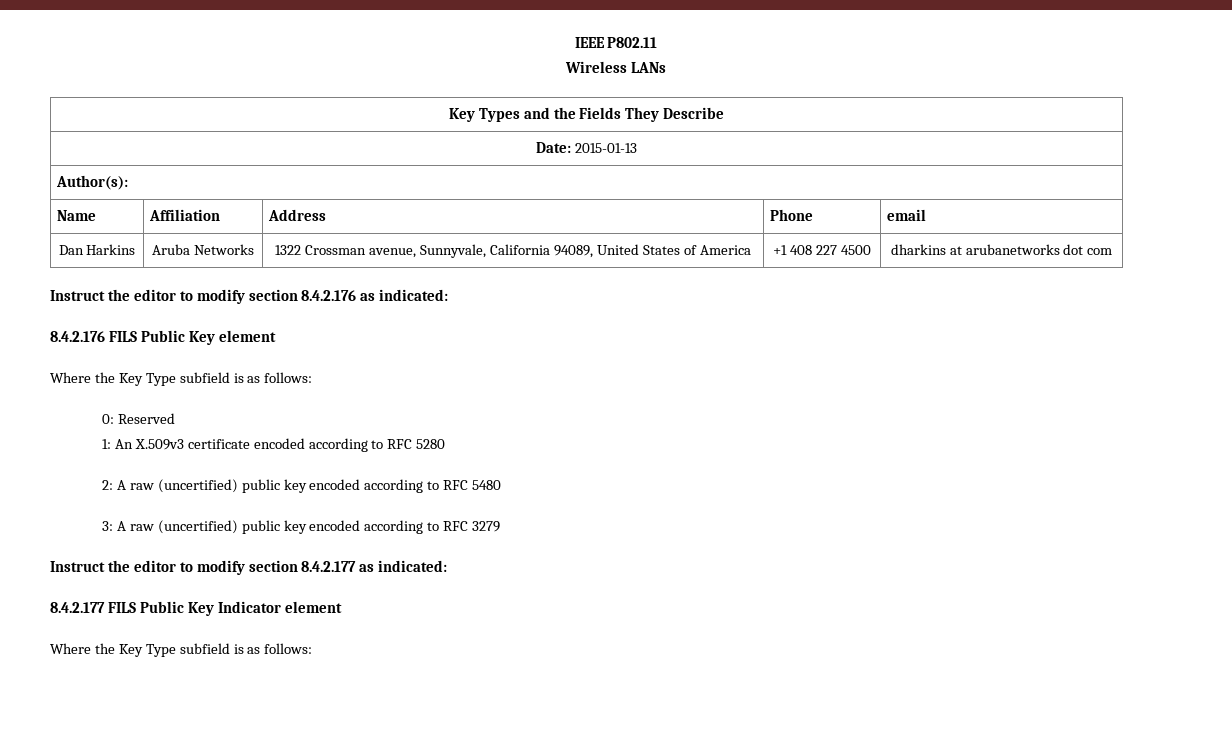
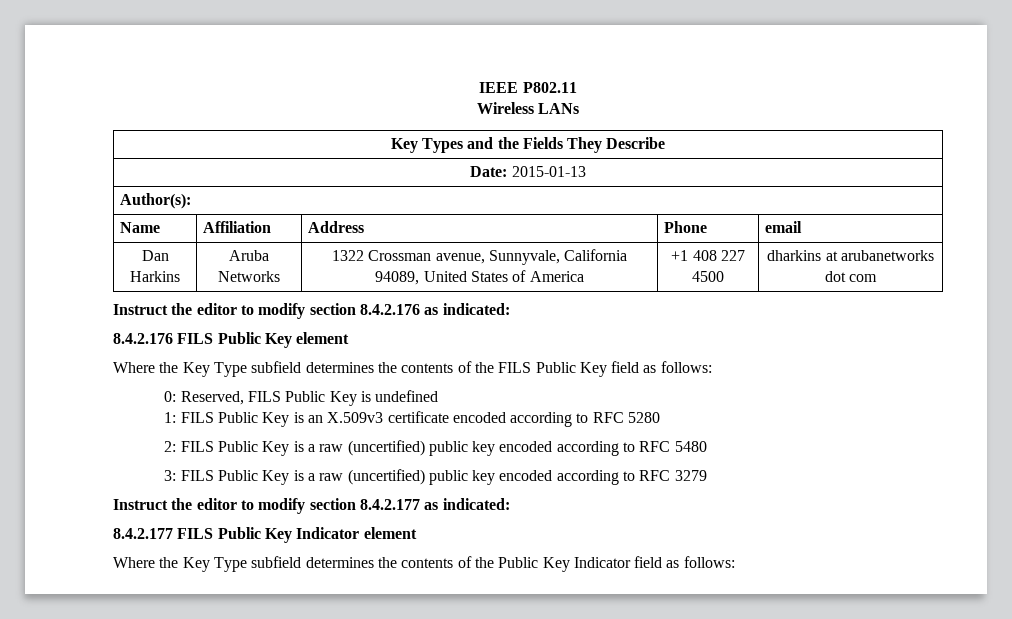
  8.4.2.176 FILS Public Key element
- Where the Key Type subfield is as follows:
- 0: Reserved
- 1: An X.509v3 certificate encoded according to RFC 5280
+ Where the Key Type subfield determines the contents of the FILS Public Key field as follows:
+ 0: Reserved, FILS Public Key is undefined
+ 1: FILS Public Key is an X.509v3 certificate encoded according to RFC 5280
- 2: A raw (uncertified) public key encoded according to RFC 5480
+ 2: FILS Public Key is a raw (uncertified) public key encoded according to RFC 5480
- 3: A raw (uncertified) public key encoded according to RFC 3279
+ 3: FILS Public Key is a raw (uncertified) public key encoded according to RFC 3279
  8.4.2.177 FILS Public Key Indicator element
- Where the Key Type subfield is as follows:
+ Where the Key Type subfield determines the contents of the Public Key Indicator field as follows:

